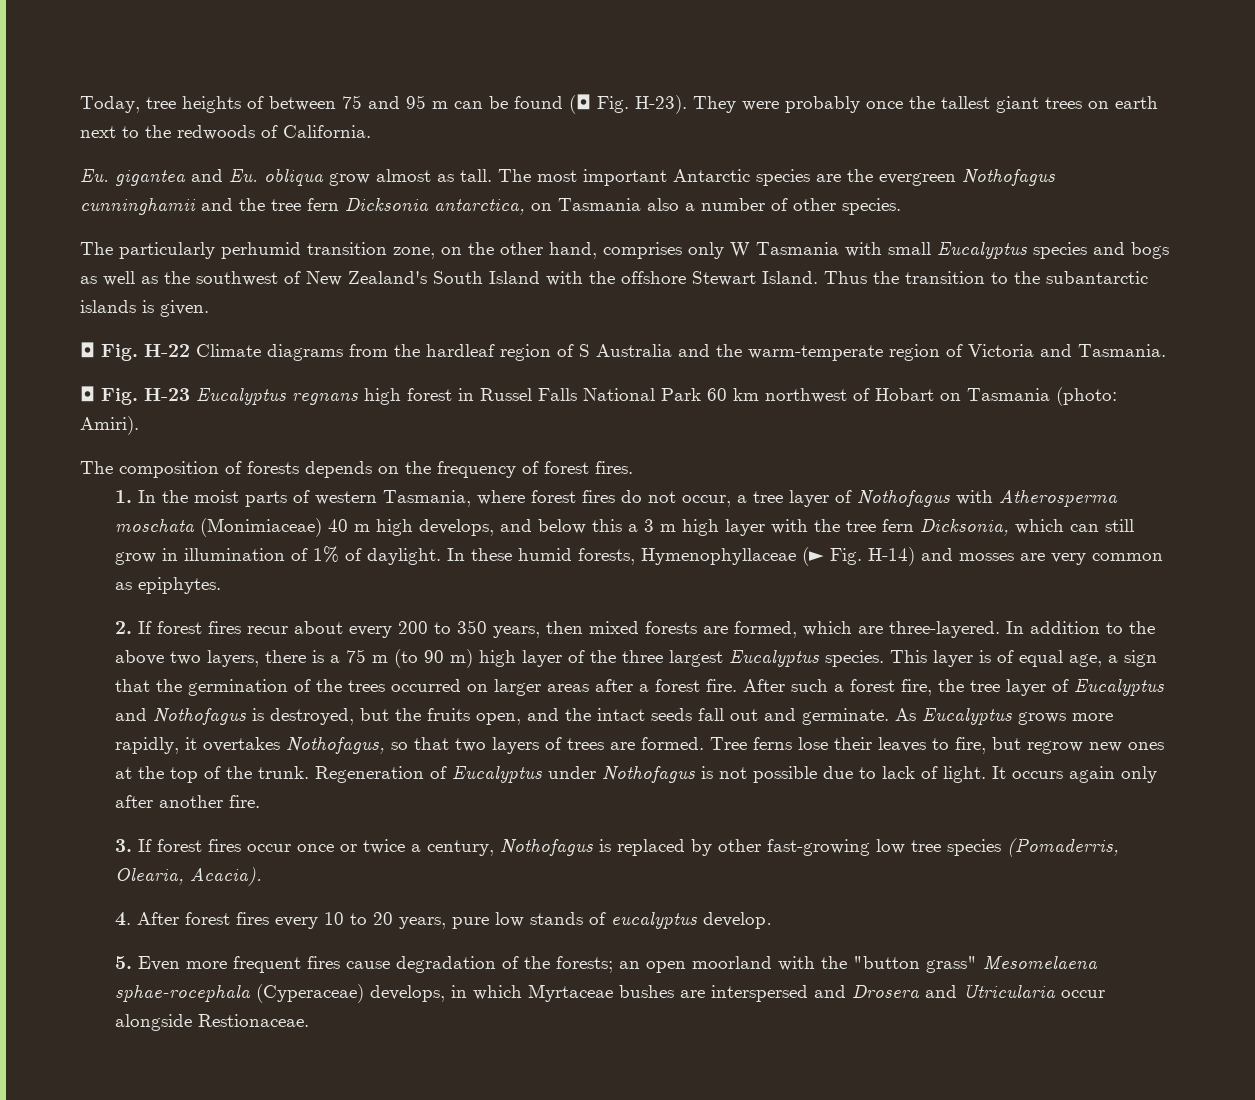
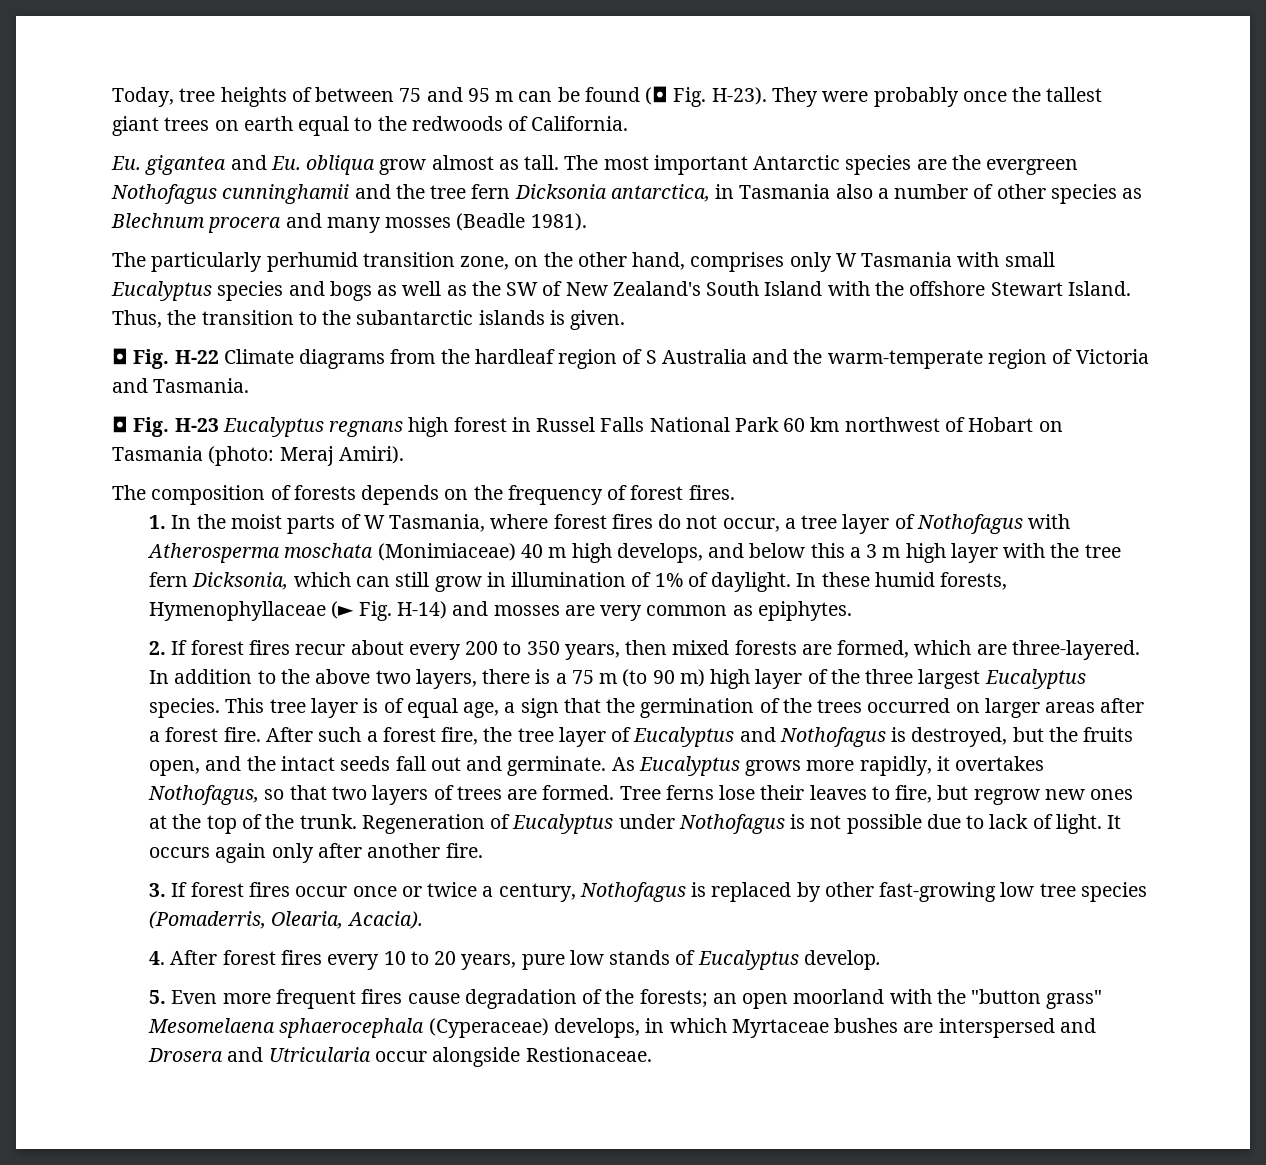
- They were probably once the tallest giant trees on earth next to the redwoods of California.
+ They were probably once the tallest giant trees on earth equal to the redwoods of California.
- The most important Antarctic species are the evergreen Nothofagus cunninghamii and the tree fern Dicksonia antarctica, on Tasmania also a number of other species.
+ The most important Antarctic species are the evergreen Nothofagus cunninghamii and the tree fern Dicksonia antarctica, in Tasmania also a number of other species as Blechnum procera and many mosses (Beadle 1981).
- The particularly perhumid transition zone, on the other hand, comprises only W Tasmania with small Eucalyptus species and bogs as well as the southwest of New Zealand's South Island with the offshore Stewart Island.
+ The particularly perhumid transition zone, on the other hand, comprises only W Tasmania with small Eucalyptus species and bogs as well as the SW of New Zealand's South Island with the offshore Stewart Island.
- Thus the transition to the subantarctic islands is given.
+ Thus, the transition to the subantarctic islands is given.
- ◘ Fig. H-23 Eucalyptus regnans high forest in Russel Falls National Park 60 km northwest of Hobart on Tasmania (photo: Amiri).
+ ◘ Fig. H-23 Eucalyptus regnans high forest in Russel Falls National Park 60 km northwest of Hobart on Tasmania (photo: Meraj Amiri).
- 1. In the moist parts of western Tasmania, where forest fires do not occur, a tree layer of Nothofagus with Atherosperma moschata (Monimiaceae) 40 m high develops, and below this a 3 m high layer with the tree fern Dicksonia, which can still grow in illumination of 1% of daylight.
+ 1. In the moist parts of W Tasmania, where forest fires do not occur, a tree layer of Nothofagus with Atherosperma moschata (Monimiaceae) 40 m high develops, and below this a 3 m high layer with the tree fern Dicksonia, which can still grow in illumination of 1% of daylight.
- This layer is of equal age, a sign that the germination of the trees occurred on larger areas after a forest fire.
+ This tree layer is of equal age, a sign that the germination of the trees occurred on larger areas after a forest fire.
- 4. After forest fires every 10 to 20 years, pure low stands of eucalyptus develop.
+ 4. After forest fires every 10 to 20 years, pure low stands of Eucalyptus develop.
- 5. Even more frequent fires cause degradation of the forests; an open moorland with the "button grass" Mesomelaena sphae-rocephala (Cyperaceae) develops, in which Myrtaceae bushes are interspersed and Drosera and Utricularia occur alongside Restionaceae.
+ 5. Even more frequent fires cause degradation of the forests; an open moorland with the "button grass" Mesomelaena sphaerocephala (Cyperaceae) develops, in which Myrtaceae bushes are interspersed and Drosera and Utricularia occur alongside Restionaceae.

